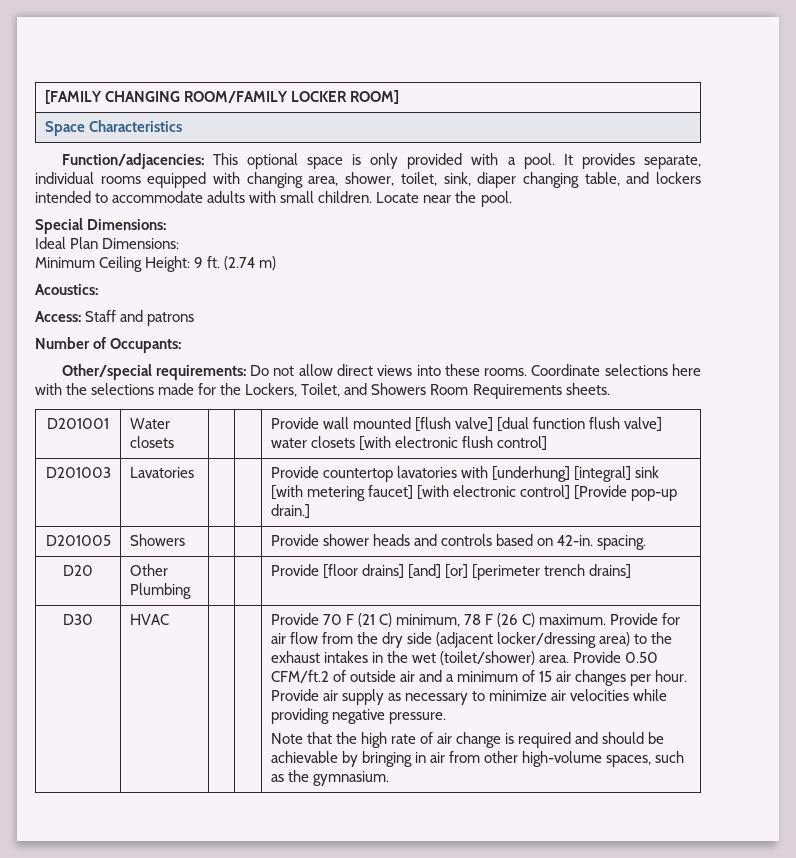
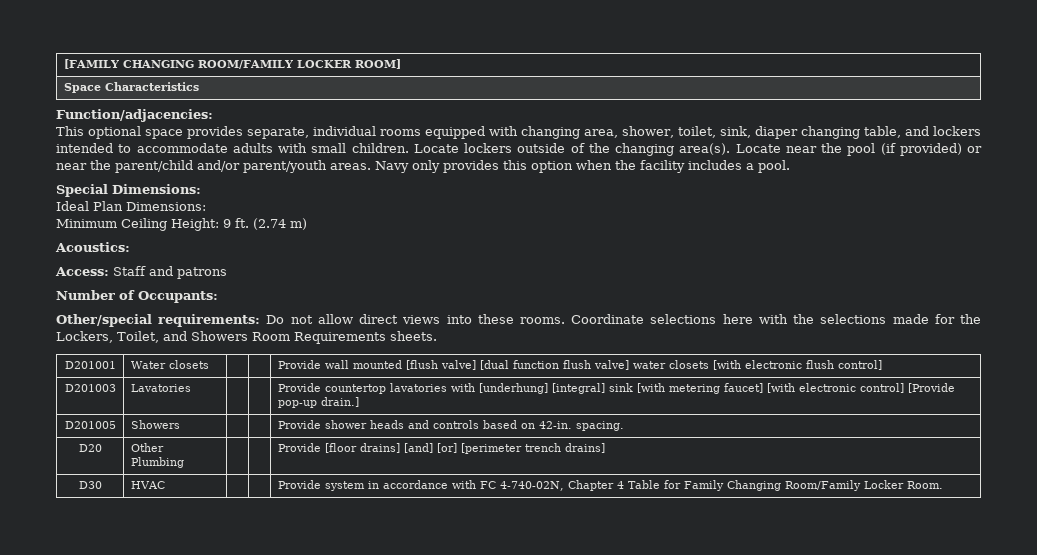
- Function/adjacencies: This optional space is only provided with a pool. It provides separate, individual rooms equipped with changing area, shower, toilet, sink, diaper changing table, and lockers intended to accommodate adults with small children.
+ Function/adjacencies:
+ This optional space provides separate, individual rooms equipped with changing area, shower, toilet, sink, diaper changing table, and lockers intended to accommodate adults with small children.
- Locate near the pool.
+ Locate lockers outside of the changing area(s). Locate near the pool (if provided) or near the parent/child and/or parent/youth areas. Navy only provides this option when the facility includes a pool.
- Provide 70 F (21 C) minimum, 78 F (26 C) maximum. Provide for air flow from the dry side (adjacent locker/dressing area) to the exhaust intakes in the wet (toilet/shower) area. Provide 0.50 CFM/ft.2 of outside air and a minimum of 15 air changes per hour. Provide air supply as necessary to minimize air velocities while providing negative pressure.
- Note that the high rate of air change is required and should be achievable by bringing in air from other high-volume spaces, such as the gymnasium.
+ Provide system in accordance with FC 4-740-02N, Chapter 4 Table for Family Changing Room/Family Locker Room.

